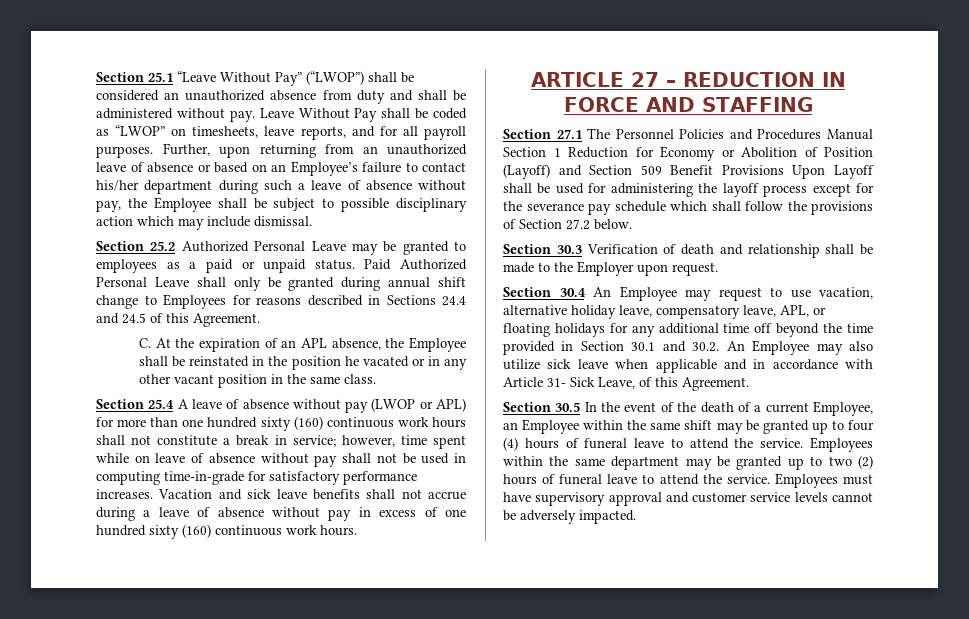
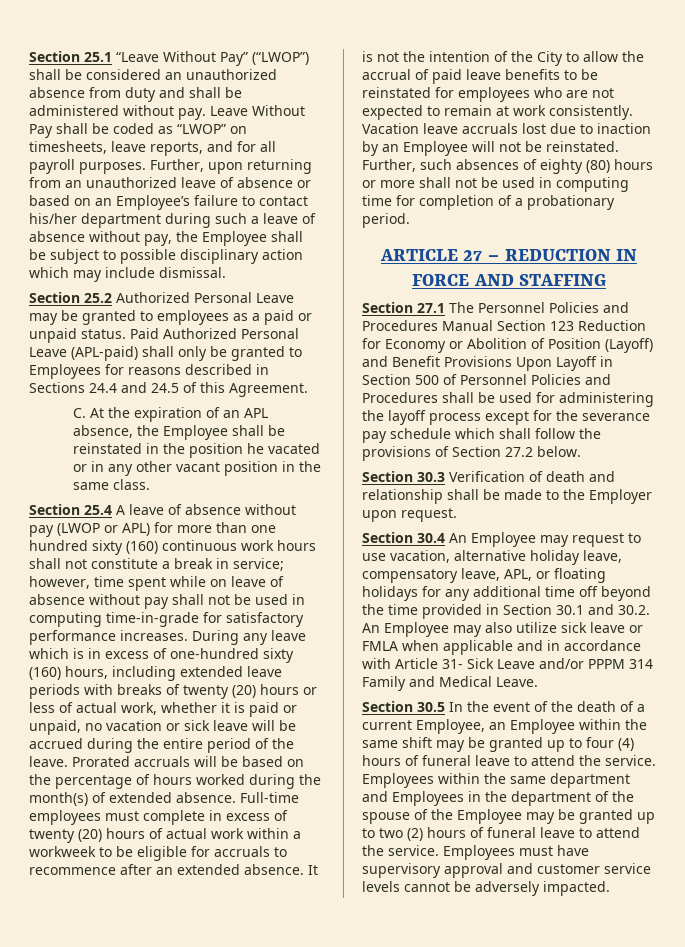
- Paid Authorized Personal Leave shall only be granted during annual shift change to Employees for reasons described in Sections 24.4 and 24.5 of this Agreement.
+ Paid Authorized Personal Leave (APL-paid) shall only be granted to Employees for reasons described in Sections 24.4 and 24.5 of this Agreement.
- Vacation and sick leave benefits shall not accrue during a leave of absence without pay in excess of one hundred sixty (160) continuous work hours.
+ During any leave which is in excess of one-hundred sixty (160) hours, including extended leave periods with breaks of twenty (20) hours or less of actual work, whether it is paid or unpaid, no vacation or sick leave will be accrued during the entire period of the leave. Prorated accruals will be based on the percentage of hours worked during the month(s) of extended absence. Full-time employees must complete in excess of twenty (20) hours of actual work within a workweek to be eligible for accruals to recommence after an extended absence. It is not the intention of the City to allow the accrual of paid leave benefits to be reinstated for employees who are not expected to remain at work consistently. Vacation leave accruals lost due to inaction by an Employee will not be reinstated. Further, such absences of eighty (80) hours or more shall not be used in computing time for completion of a probationary period.
- Section 27.1 The Personnel Policies and Procedures Manual Section 1 Reduction for Economy or Abolition of Position (Layoff) and Section 509 Benefit Provisions Upon Layoff shall be used for administering the layoff process except for the severance pay schedule which shall follow the provisions of Section 27.2 below.
+ Section 27.1 The Personnel Policies and Procedures Manual Section 123 Reduction for Economy or Abolition of Position (Layoff) and Benefit Provisions Upon Layoff in Section 500 of Personnel Policies and Procedures shall be used for administering the layoff process except for the severance pay schedule which shall follow the provisions of Section 27.2 below.
- Section 30.4 An Employee may request to use vacation, alternative holiday leave, compensatory leave, APL, or floating holidays for any additional time off beyond the time provided in Section 30.1 and 30.2. An Employee may also utilize sick leave when applicable and in accordance with Article 31- Sick Leave, of this Agreement.
+ Section 30.4 An Employee may request to use vacation, alternative holiday leave, compensatory leave, APL, or floating holidays for any additional time off beyond the time provided in Section 30.1 and 30.2. An Employee may also utilize sick leave or FMLA when applicable and in accordance with Article 31- Sick Leave and/or PPPM 314 Family and Medical Leave.
- Employees within the same department may be granted up to two (2) hours of funeral leave to attend the service.
+ Employees within the same department and Employees in the department of the spouse of the Employee may be granted up to two (2) hours of funeral leave to attend the service.

